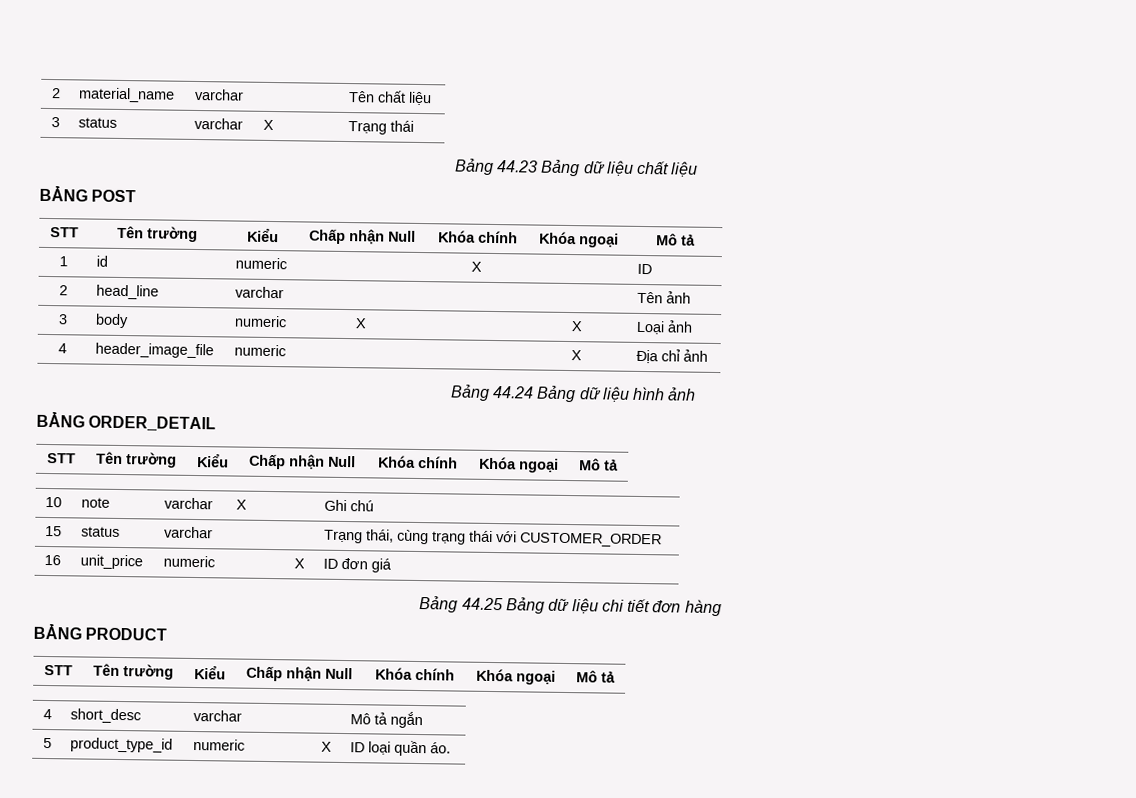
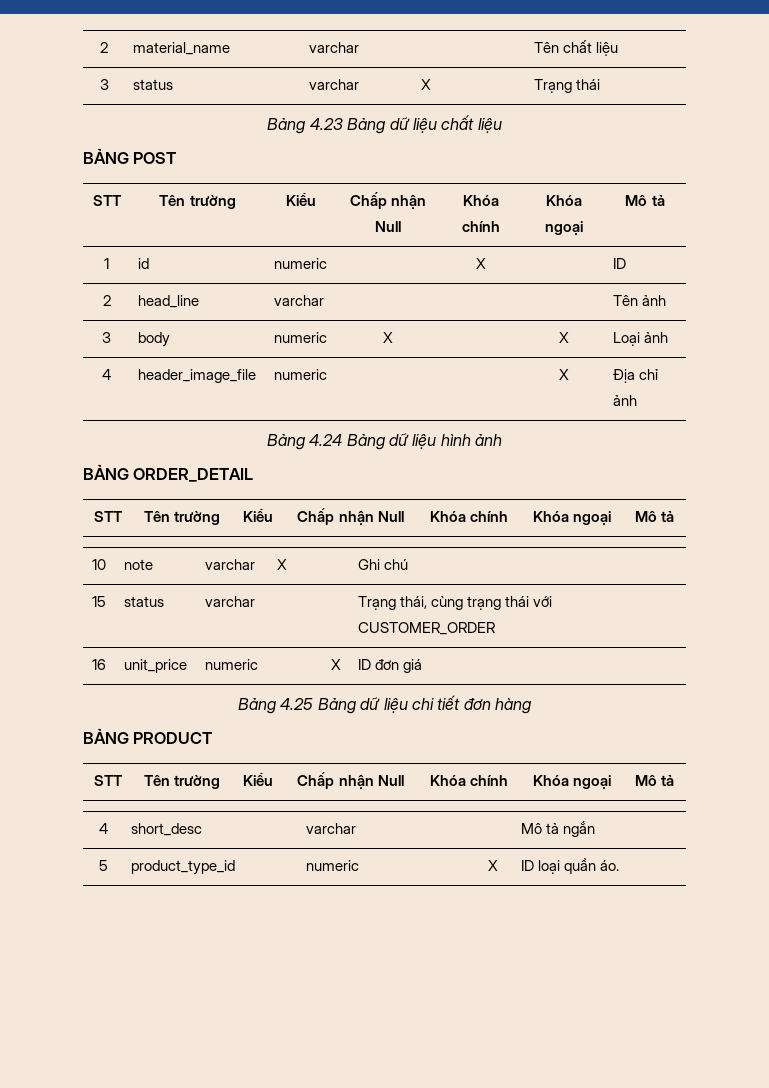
- Bảng 44.23 Bảng dữ liệu chất liệu
+ Bảng 4.23 Bảng dữ liệu chất liệu
- Bảng 44.24 Bảng dữ liệu hình ảnh
+ Bảng 4.24 Bảng dữ liệu hình ảnh
- Bảng 44.25 Bảng dữ liệu chi tiết đơn hàng
+ Bảng 4.25 Bảng dữ liệu chi tiết đơn hàng

